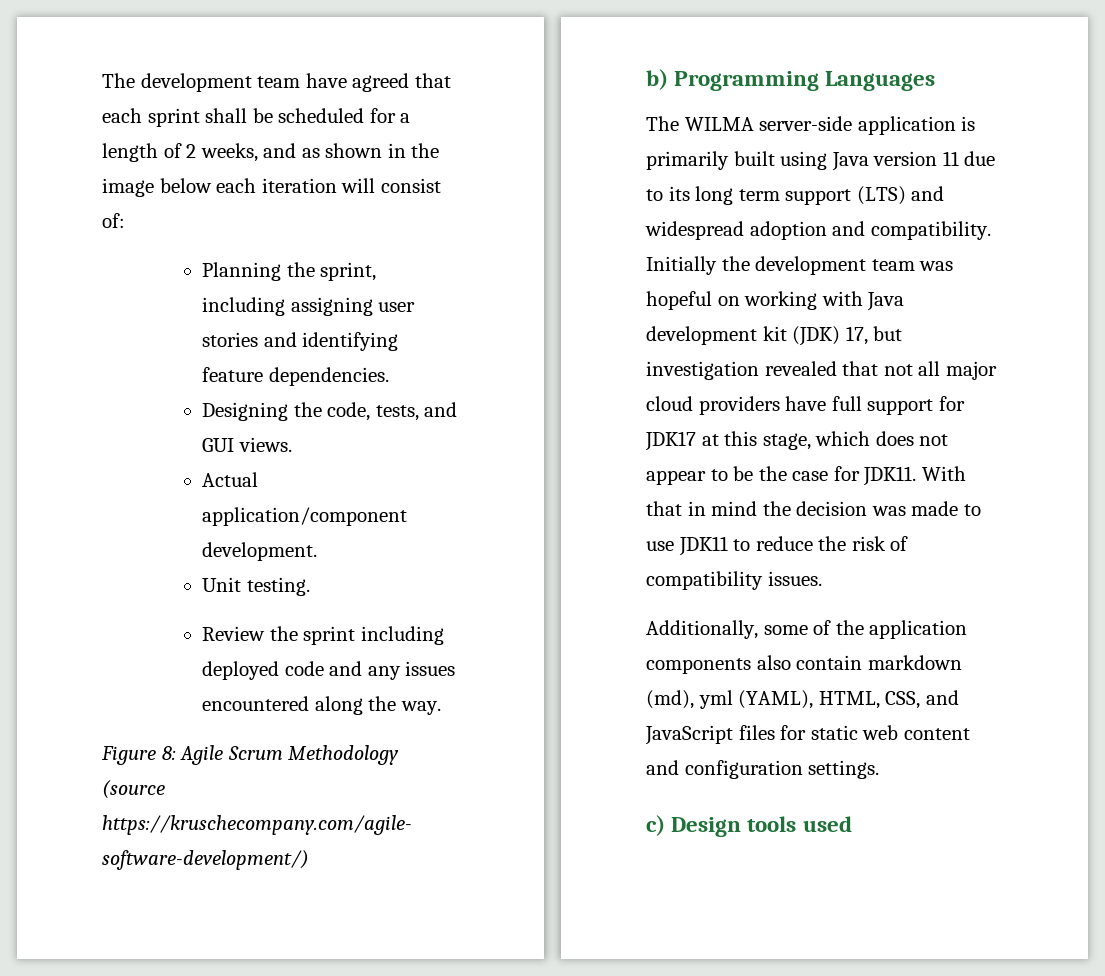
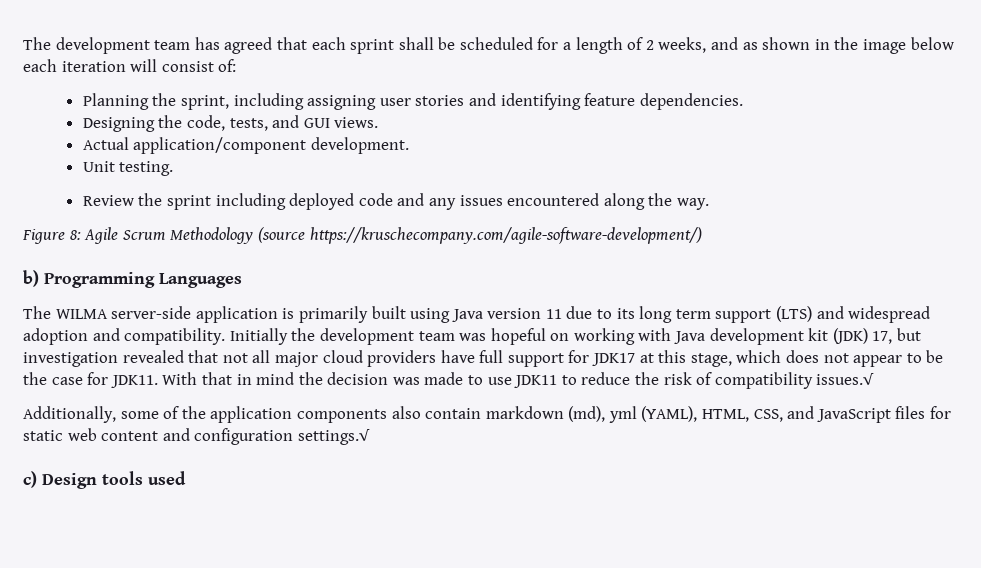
- The development team have agreed that each sprint shall be scheduled for a length of 2 weeks, and as shown in the image below each iteration will consist of:
+ The development team has agreed that each sprint shall be scheduled for a length of 2 weeks, and as shown in the image below each iteration will consist of:
- With that in mind the decision was made to use JDK11 to reduce the risk of compatibility issues.
+ With that in mind the decision was made to use JDK11 to reduce the risk of compatibility issues.√
- Additionally, some of the application components also contain markdown (md), yml (YAML), HTML, CSS, and JavaScript files for static web content and configuration settings.
+ Additionally, some of the application components also contain markdown (md), yml (YAML), HTML, CSS, and JavaScript files for static web content and configuration settings.√

